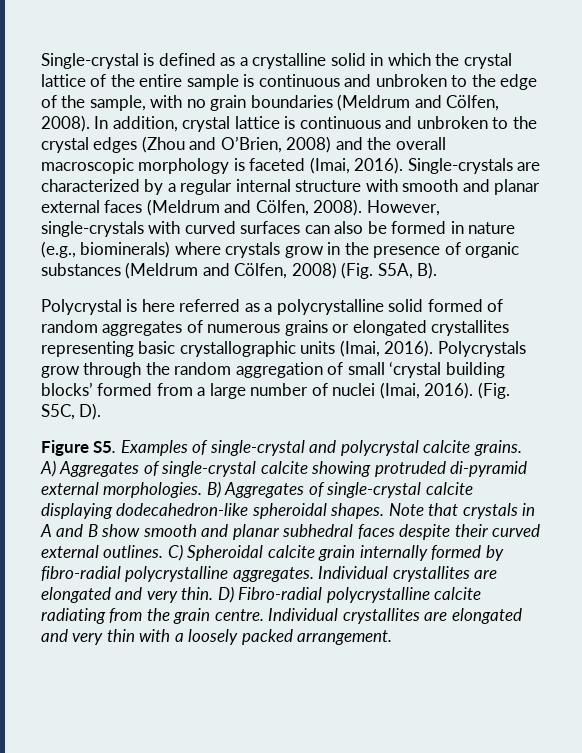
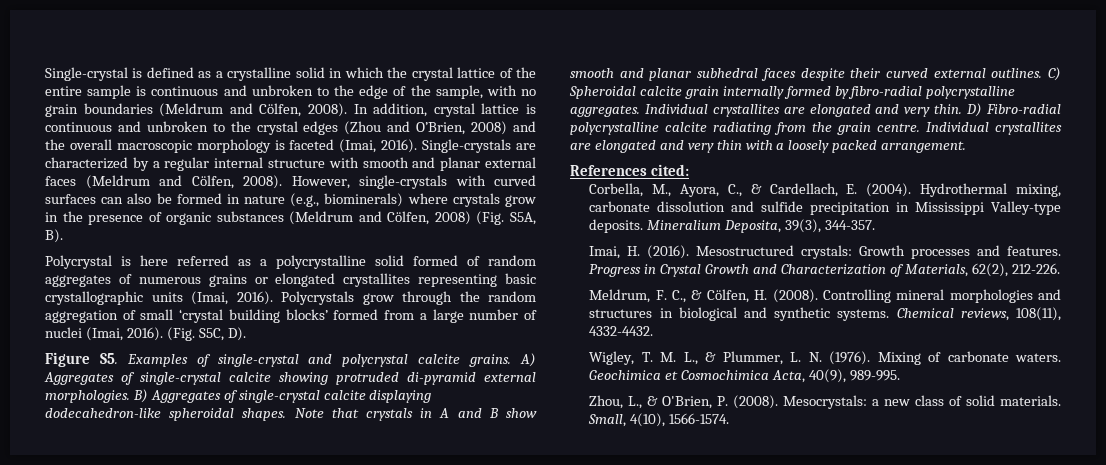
+ References cited:
+ Corbella, M., Ayora, C., & Cardellach, E. (2004). Hydrothermal mixing, carbonate dissolution and sulfide precipitation in Mississippi Valley-type deposits. Mineralium Deposita, 39(3), 344-357.
+ Imai, H. (2016). Mesostructured crystals: Growth processes and features. Progress in Crystal Growth and Characterization of Materials, 62(2), 212-226.
+ Meldrum, F. C., & Cölfen, H. (2008). Controlling mineral morphologies and structures in biological and synthetic systems. Chemical reviews, 108(11), 4332-4432.
+ Wigley, T. M. L., & Plummer, L. N. (1976). Mixing of carbonate waters. Geochimica et Cosmochimica Acta, 40(9), 989-995.
+ Zhou, L., & O'Brien, P. (2008). Mesocrystals: a new class of solid materials. Small, 4(10), 1566-1574.

